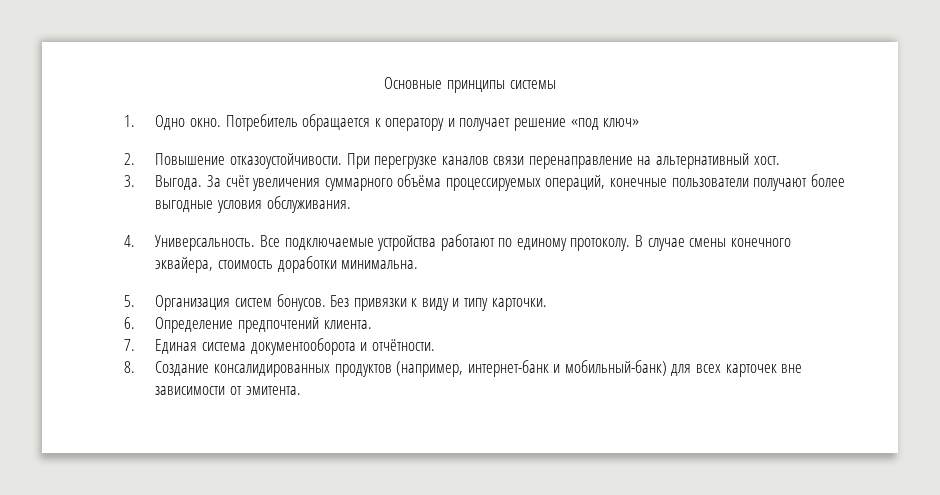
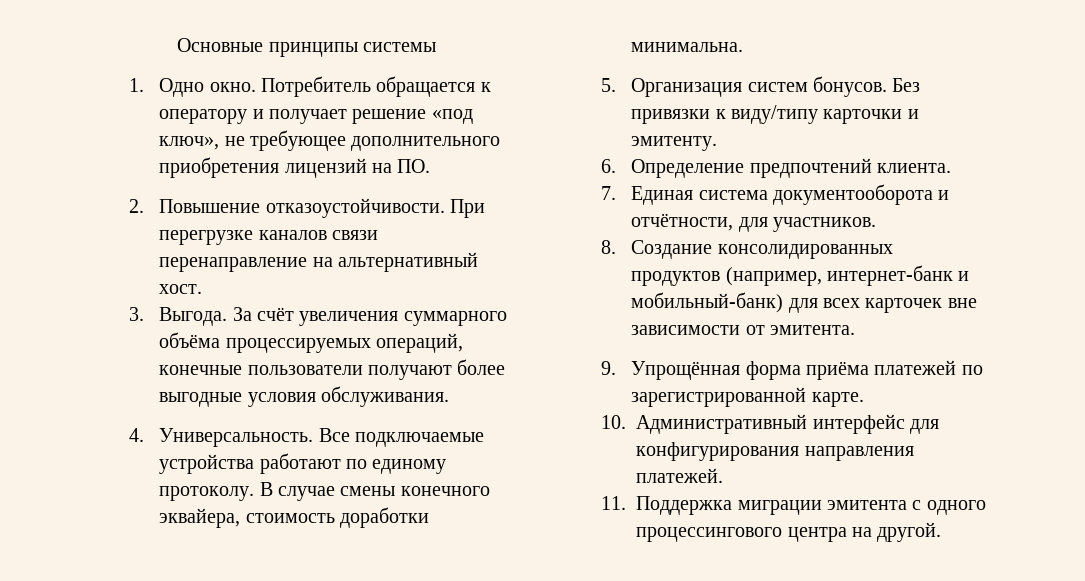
- Потребитель обращается к оператору и получает решение «под ключ»
+ Потребитель обращается к оператору и получает решение «под ключ», не требующее дополнительного приобретения лицензий на ПО.
- Без привязки к виду и типу карточки.
+ Без привязки к виду/типу карточки и эмитенту.
- 7. Единая система документооборота и отчётности.
+ 7. Единая система документооборота и отчётности, для участников.
- 8. Создание консалидированных продуктов (например, интернет-банк и мобильный-банк) для всех карточек вне зависимости от эмитента.
+ 8. Создание консолидированных продуктов (например, интернет-банк и мобильный-банк) для всех карточек вне зависимости от эмитента.
+ 9. Упрощённая форма приёма платежей по зарегистрированной карте.
+ 10. Административный интерфейс для конфигурирования направления платежей.
+ 11. Поддержка миграции эмитента с одного процессингового центра на другой.

